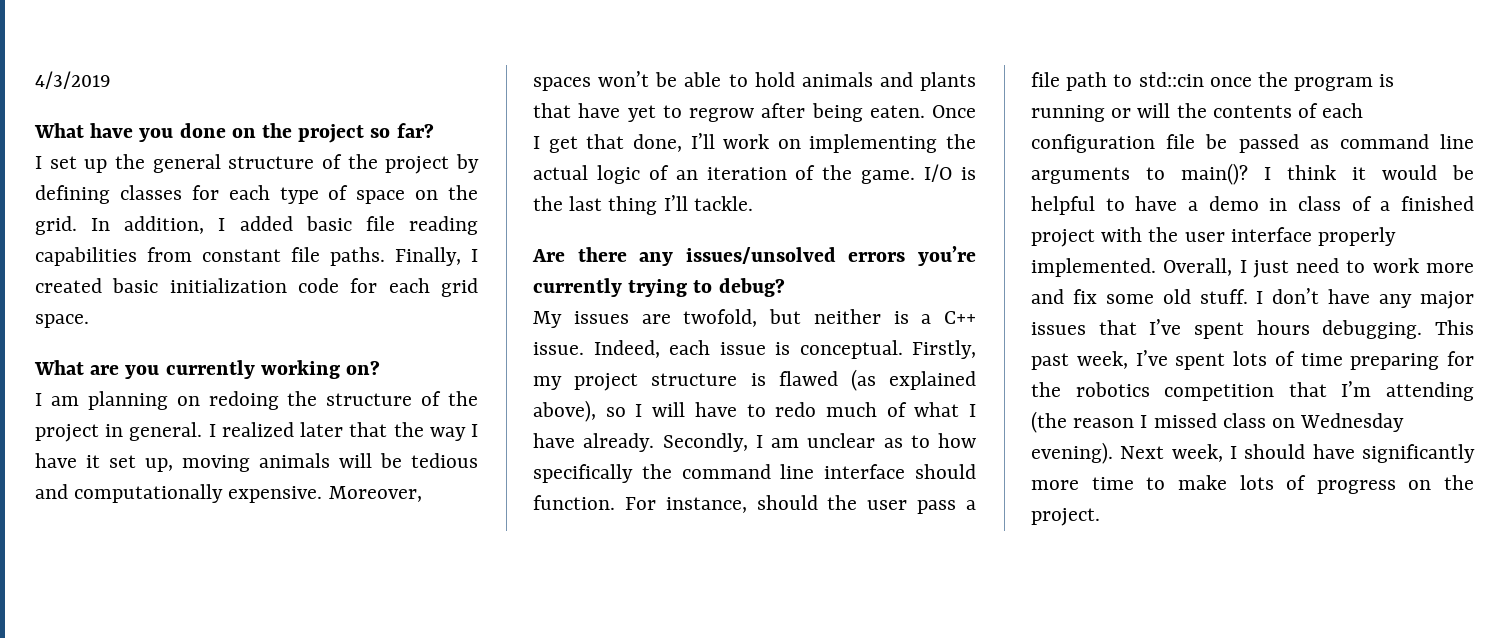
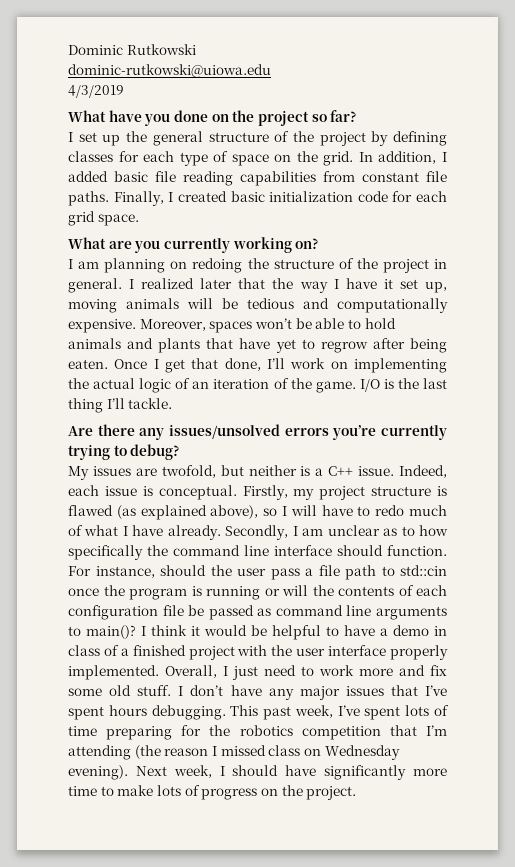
+ Dominic Rutkowski
+ dominic-rutkowski@uiowa.edu

